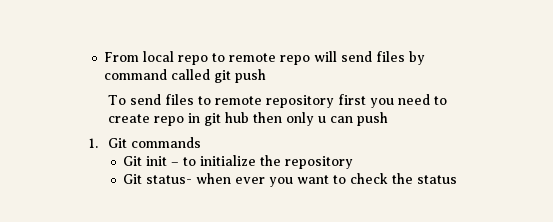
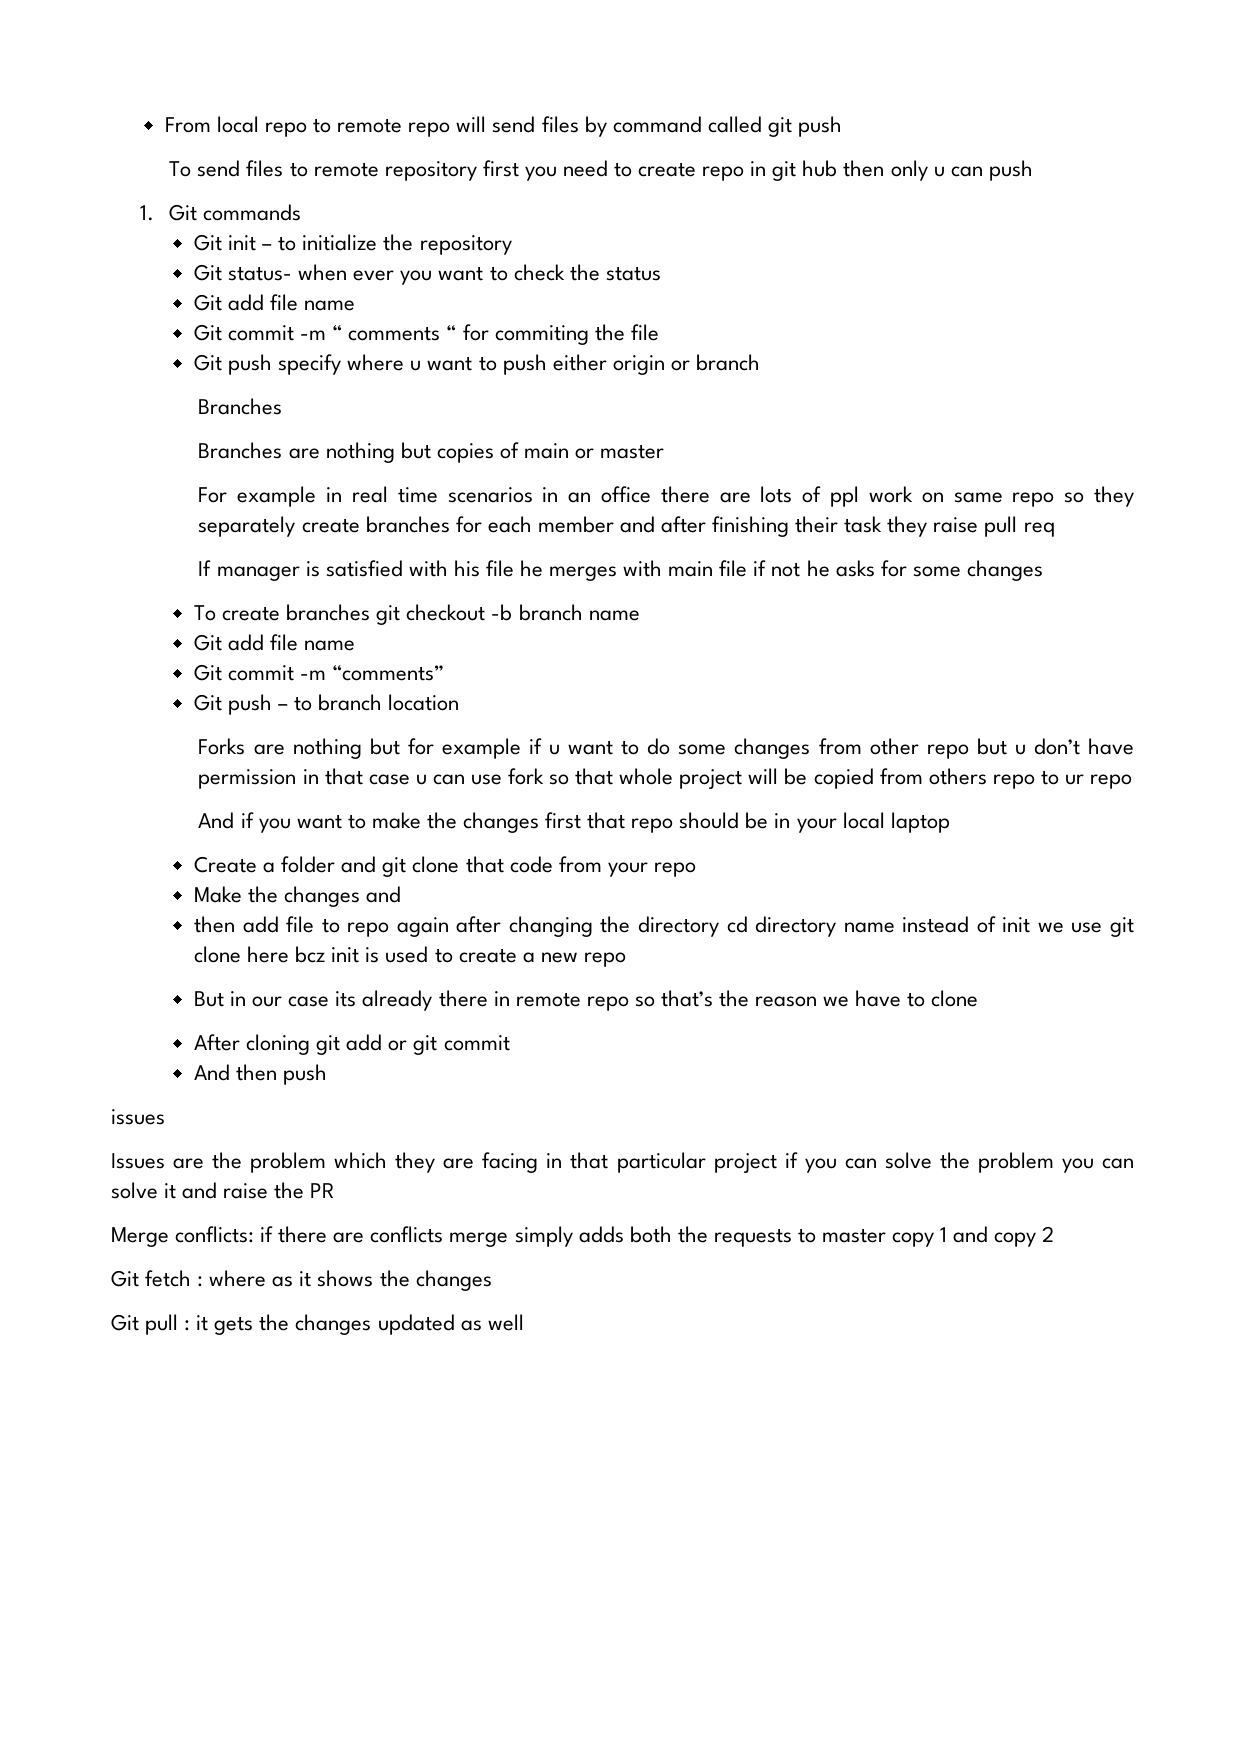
  Git status- when ever you want to check the status
+ Git add file name
+ Git commit -m “ comments “ for commiting the file
+ Git push specify where u want to push either origin or branch
+ Branches
+ Branches are nothing but copies of main or master
+ For example in real time scenarios in an office there are lots of ppl work on same repo so they separately create branches for each member and after finishing their task they raise pull req
+ If manager is satisfied with his file he merges with main file if not he asks for some changes
+ To create branches git checkout -b branch name
+ Git add file name
+ Git commit -m “comments”
+ Git push – to branch location
+ Forks are nothing but for example if u want to do some changes from other repo but u don’t have permission in that case u can use fork so that whole project will be copied from others repo to ur repo
+ And if you want to make the changes first that repo should be in your local laptop
+ Create a folder and git clone that code from your repo
+ Make the changes and
+ then add file to repo again after changing the directory cd directory name instead of init we use git clone here bcz init is used to create a new repo
+ But in our case its already there in remote repo so that’s the reason we have to clone
+ After cloning git add or git commit
+ And then push
+ issues
+ Issues are the problem which they are facing in that particular project if you can solve the problem you can solve it and raise the PR
+ Merge conflicts: if there are conflicts merge simply adds both the requests to master copy 1 and copy 2
+ Git fetch : where as it shows the changes
+ Git pull : it gets the changes updated as well

